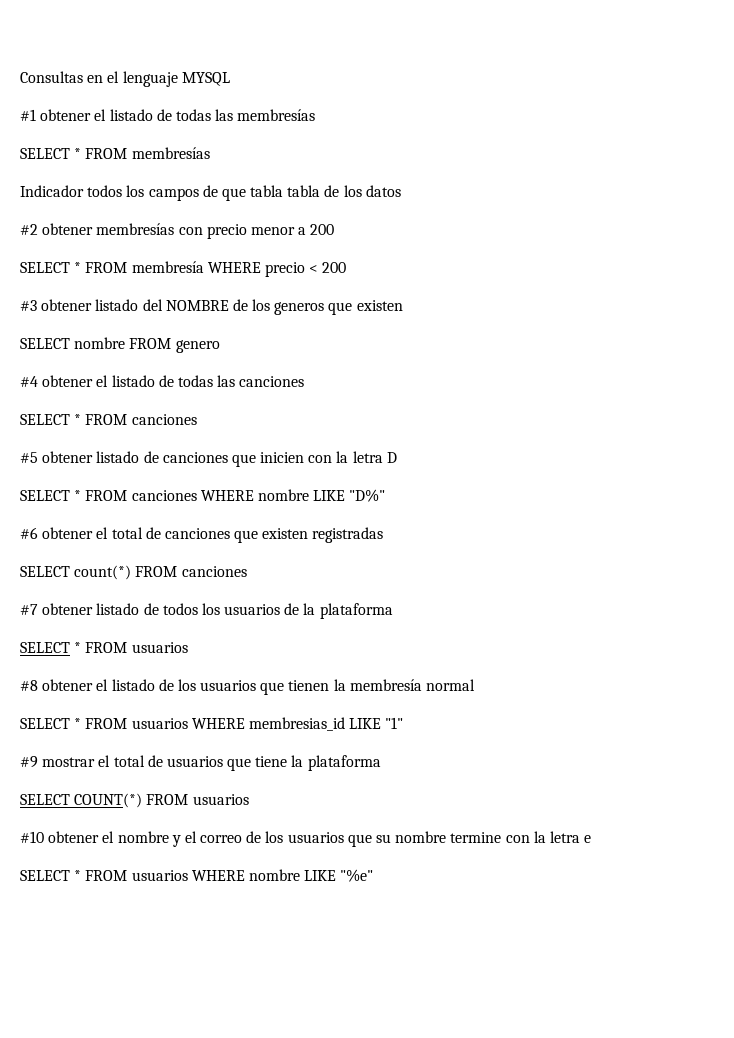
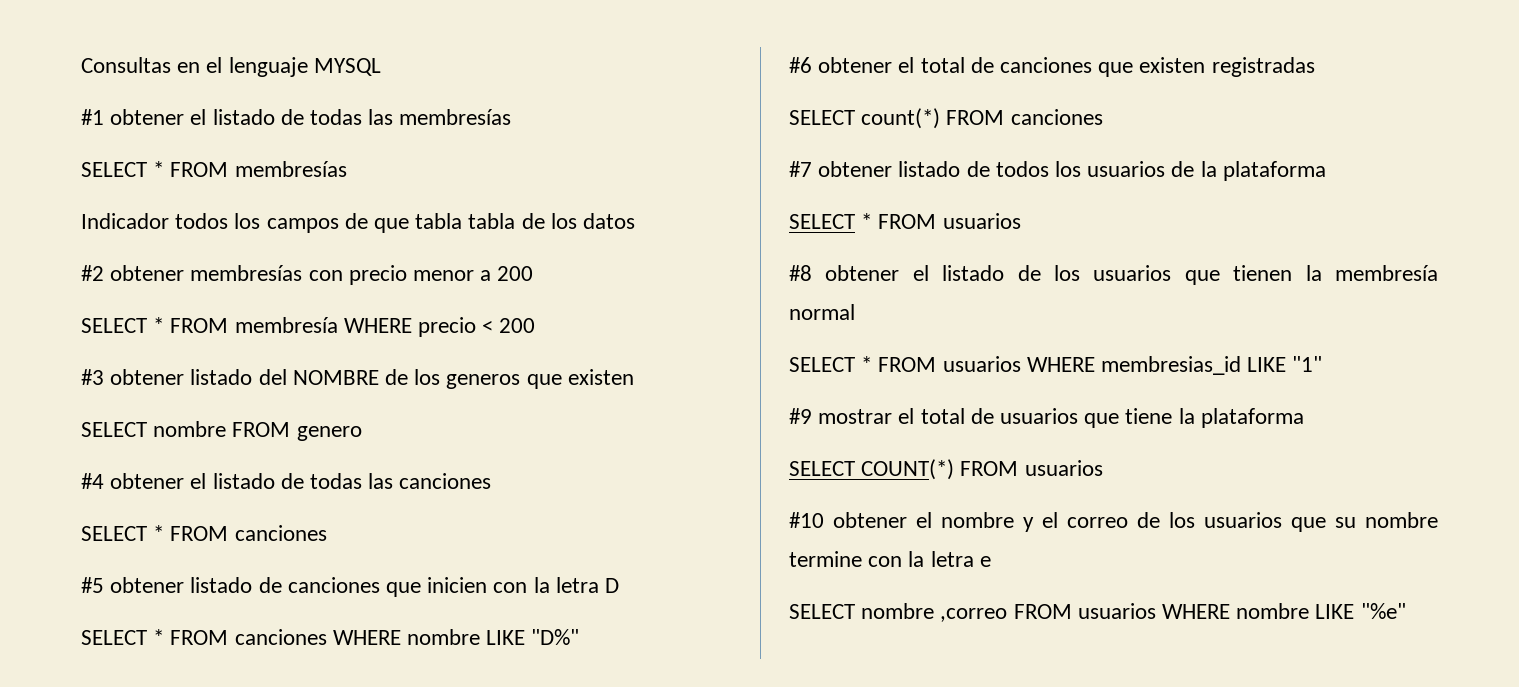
- SELECT * FROM usuarios WHERE nombre LIKE "%e"
+ SELECT nombre ,correo FROM usuarios WHERE nombre LIKE "%e"

